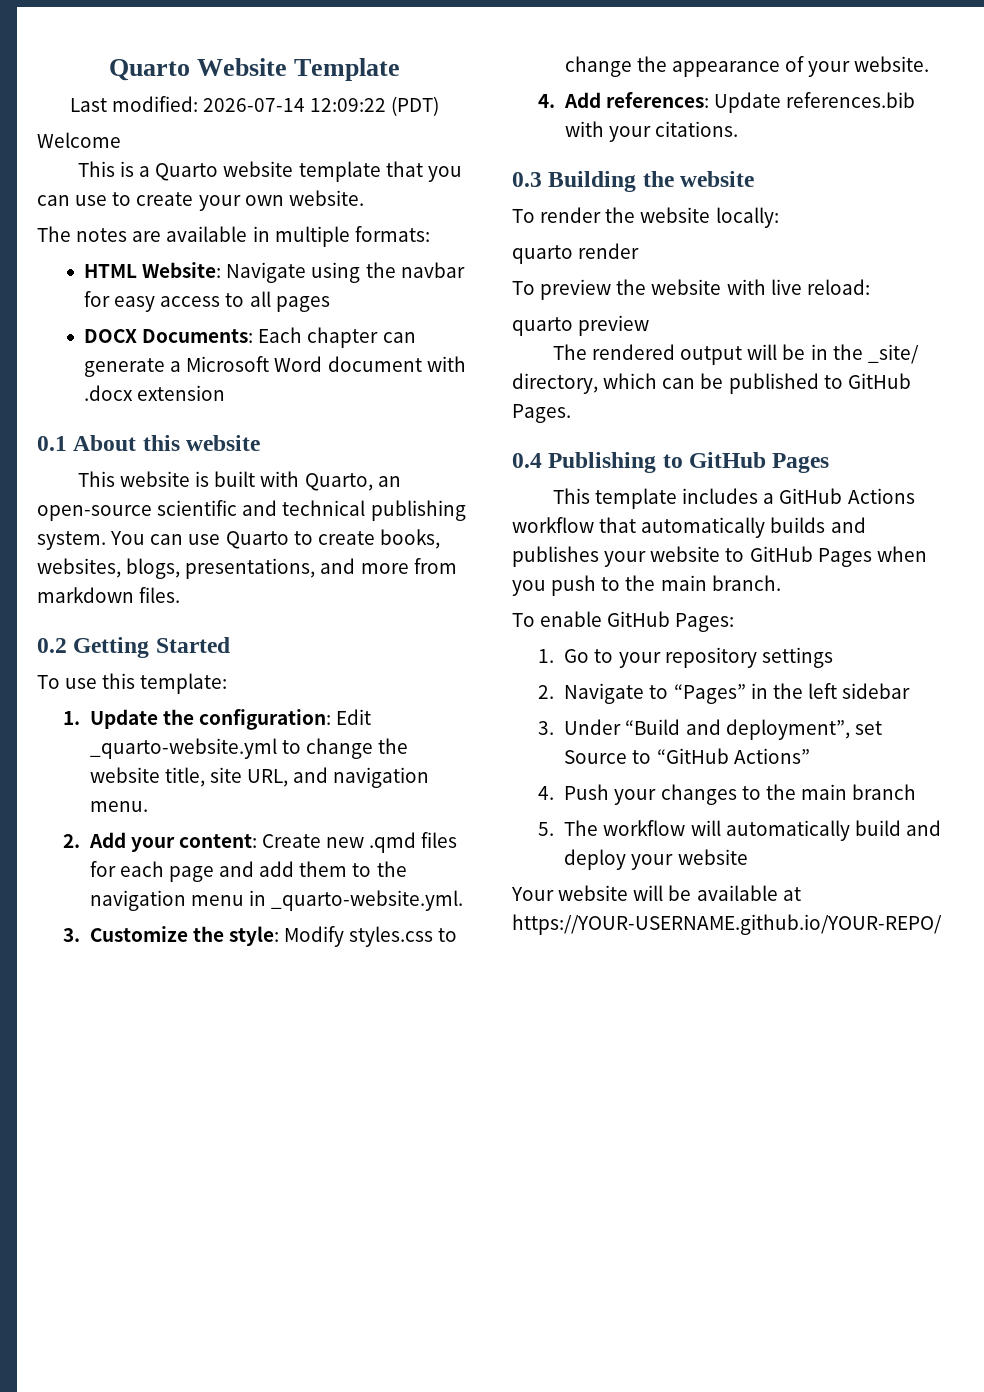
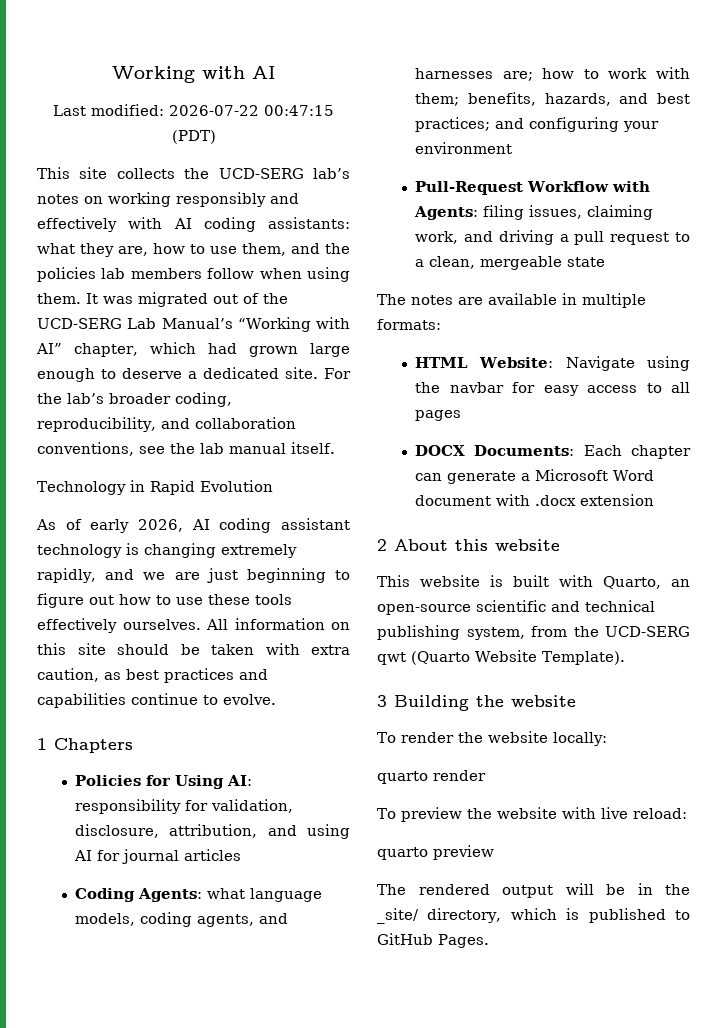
- Quarto Website Template
+ Working with AI
- Last modified: 2026-07-14 12:09:22 (PDT)
+ Last modified: 2026-07-22 00:47:15 (PDT)
- Welcome
- This is a Quarto website template that you can use to create your own website.
+ This site collects the UCD-SERG lab’s notes on working responsibly and effectively with AI coding assistants: what they are, how to use them, and the policies lab members follow when using them. It was migrated out of the UCD-SERG Lab Manual’s “Working with AI” chapter, which had grown large enough to deserve a dedicated site. For the lab’s broader coding, reproducibility, and collaboration conventions, see the lab manual itself.
+ Technology in Rapid Evolution
+ As of early 2026, AI coding assistant technology is changing extremely rapidly, and we are just beginning to figure out how to use these tools effectively ourselves. All information on this site should be taken with extra caution, as best practices and capabilities continue to evolve.
+ 1 Chapters
+ Policies for Using AI: responsibility for validation, disclosure, attribution, and using AI for journal articles
+ Coding Agents: what language models, coding agents, and harnesses are; how to work with them; benefits, hazards, and best practices; and configuring your environment
+ Pull-Request Workflow with Agents: filing issues, claiming work, and driving a pull request to a clean, mergeable state
- 0.1 About this website
+ 2 About this website
- This website is built with Quarto, an open-source scientific and technical publishing system. You can use Quarto to create books, websites, blogs, presentations, and more from markdown files.
- 0.2 Getting Started
- To use this template:
- 1. Update the configuration: Edit _quarto-website.yml to change the website title, site URL, and navigation menu.
- 2. Add your content: Create new .qmd files for each page and add them to the navigation menu in _quarto-website.yml.
- 3. Customize the style: Modify styles.css to change the appearance of your website.
- 4. Add references: Update references.bib with your citations.
- 0.3 Building the website
+ This website is built with Quarto, an open-source scientific and technical publishing system, from the UCD-SERG qwt (Quarto Website Template).
+ 3 Building the website
- The rendered output will be in the _site/ directory, which can be published to GitHub Pages.
+ The rendered output will be in the _site/ directory, which is published to GitHub Pages.
- 0.4 Publishing to GitHub Pages
- This template includes a GitHub Actions workflow that automatically builds and publishes your website to GitHub Pages when you push to the main branch.
- To enable GitHub Pages:
- 1. Go to your repository settings
- 2. Navigate to “Pages” in the left sidebar
- 3. Under “Build and deployment”, set Source to “GitHub Actions”
- 4. Push your changes to the main branch
- 5. The workflow will automatically build and deploy your website
- Your website will be available at https://YOUR-USERNAME.github.io/YOUR-REPO/

